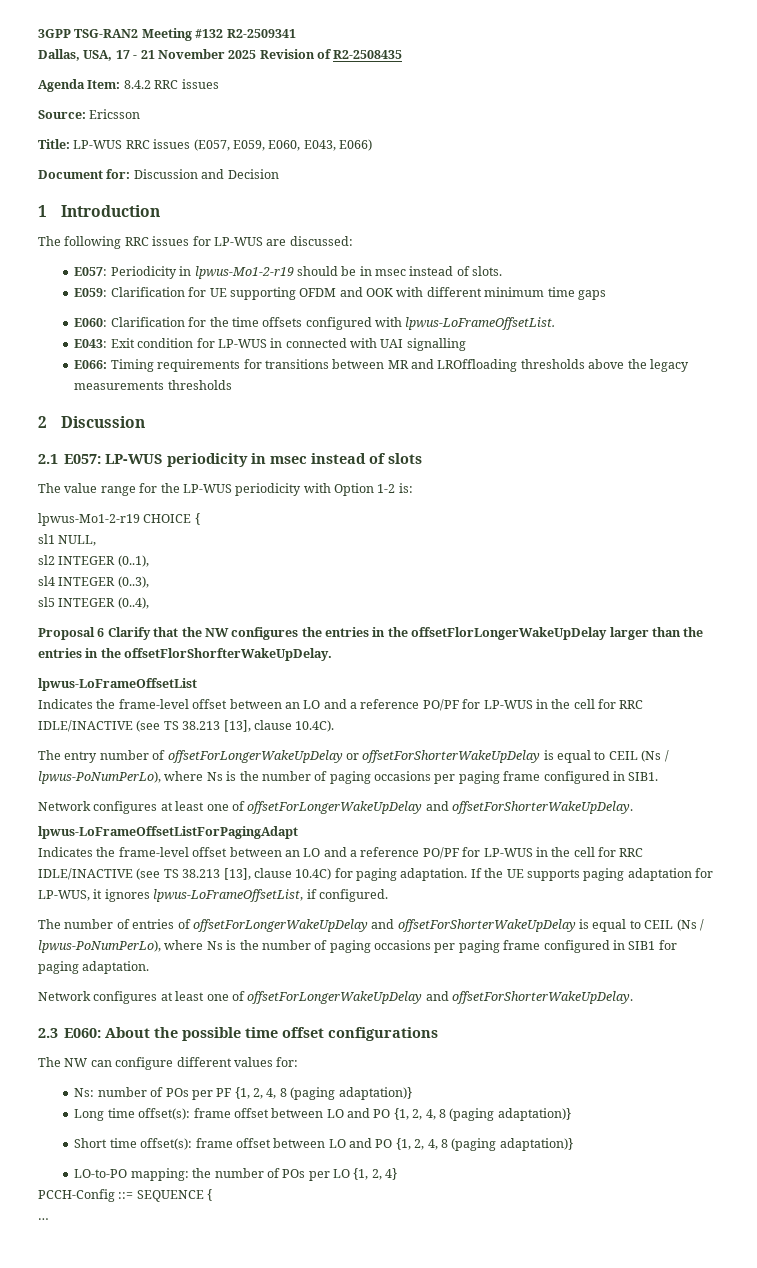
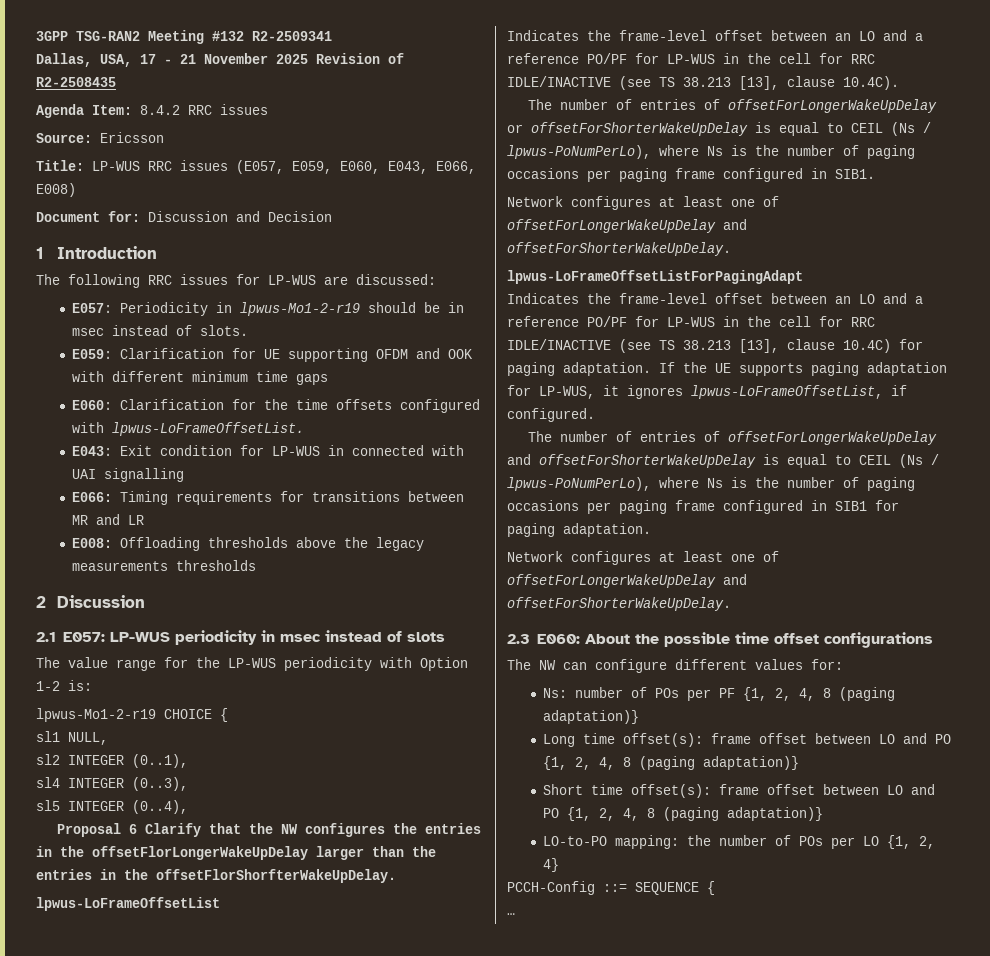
- Title: LP-WUS RRC issues (E057, E059, E060, E043, E066)
+ Title: LP-WUS RRC issues (E057, E059, E060, E043, E066, E008)
- E066: Timing requirements for transitions between MR and LROffloading thresholds above the legacy measurements thresholds
+ E066: Timing requirements for transitions between MR and LR
+ E008: Offloading thresholds above the legacy measurements thresholds
- The entry number of offsetForLongerWakeUpDelay or offsetForShorterWakeUpDelay is equal to CEIL (Ns / lpwus-PoNumPerLo), where Ns is the number of paging occasions per paging frame configured in SIB1.
+ The number of entries of offsetForLongerWakeUpDelay or offsetForShorterWakeUpDelay is equal to CEIL (Ns / lpwus-PoNumPerLo), where Ns is the number of paging occasions per paging frame configured in SIB1.

